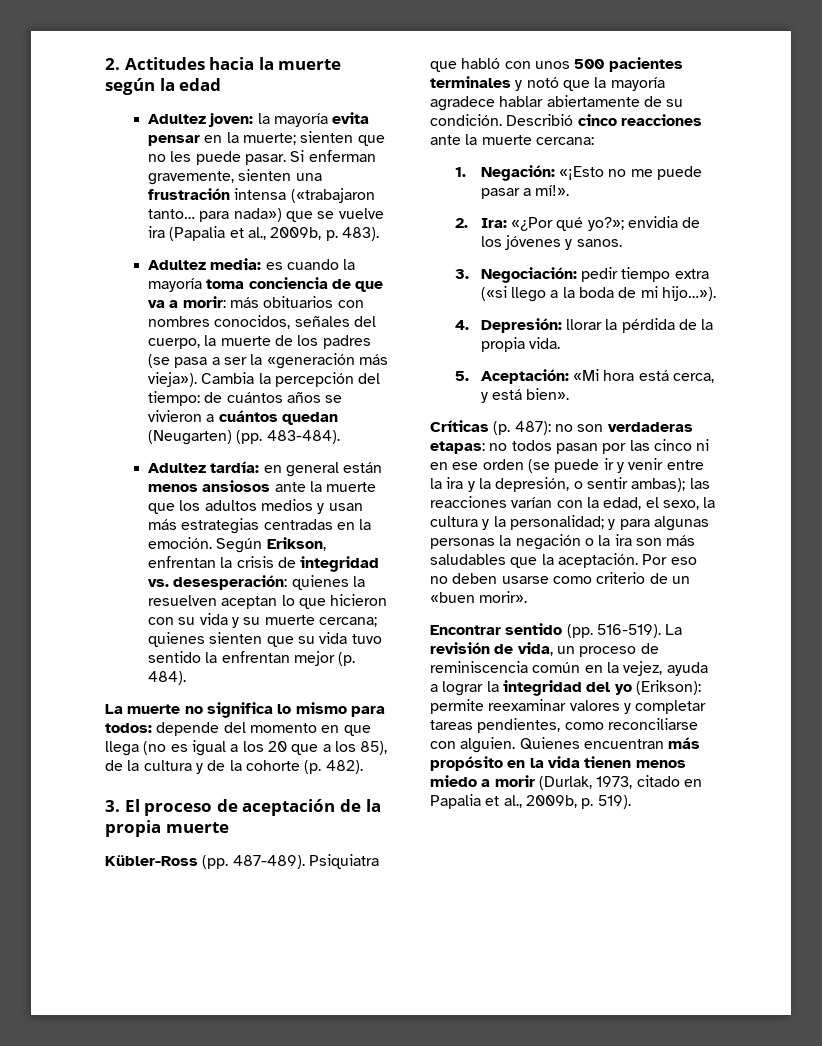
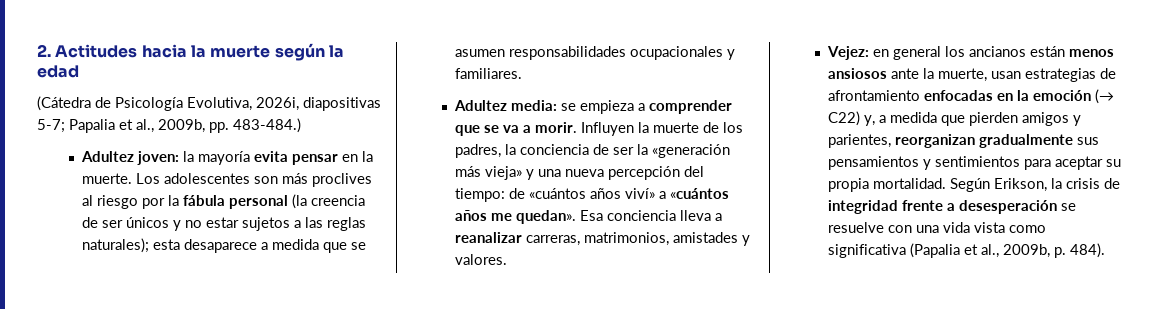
+ (Cátedra de Psicología Evolutiva, 2026i, diapositivas 5-7; Papalia et al., 2009b, pp. 483-484.)
- Adultez joven: la mayoría evita pensar en la muerte; sienten que no les puede pasar. Si enferman gravemente, sienten una frustración intensa («trabajaron tanto… para nada») que se vuelve ira (Papalia et al., 2009b, p. 483).
- Adultez media: es cuando la mayoría toma conciencia de que va a morir: más obituarios con nombres conocidos, señales del cuerpo, la muerte de los padres (se pasa a ser la «generación más vieja»). Cambia la percepción del tiempo: de cuántos años se vivieron a cuántos quedan (Neugarten) (pp. 483-484).
- Adultez tardía: en general están menos ansiosos ante la muerte que los adultos medios y usan más estrategias centradas en la emoción. Según Erikson, enfrentan la crisis de integridad vs. desesperación: quienes la resuelven aceptan lo que hicieron con su vida y su muerte cercana; quienes sienten que su vida tuvo sentido la enfrentan mejor (p. 484).
- La muerte no significa lo mismo para todos: depende del momento en que llega (no es igual a los 20 que a los 85), de la cultura y de la cohorte (p. 482).
- 3. El proceso de aceptación de la propia muerte
- Kübler-Ross (pp. 487-489). Psiquiatra que habló con unos 500 pacientes terminales y notó que la mayoría agradece hablar abiertamente de su condición. Describió cinco reacciones ante la muerte cercana:
- 1. Negación: «¡Esto no me puede pasar a mí!».
- 2. Ira: «¿Por qué yo?»; envidia de los jóvenes y sanos.
- 3. Negociación: pedir tiempo extra («si llego a la boda de mi hijo…»).
- 4. Depresión: llorar la pérdida de la propia vida.
- 5. Aceptación: «Mi hora está cerca, y está bien».
- Críticas (p. 487): no son verdaderas etapas: no todos pasan por las cinco ni en ese orden (se puede ir y venir entre la ira y la depresión, o sentir ambas); las reacciones varían con la edad, el sexo, la cultura y la personalidad; y para algunas personas la negación o la ira son más saludables que la aceptación. Por eso no deben usarse como criterio de un «buen morir».
- Encontrar sentido (pp. 516-519). La revisión de vida, un proceso de reminiscencia común en la vejez, ayuda a lograr la integridad del yo (Erikson): permite reexaminar valores y completar tareas pendientes, como reconciliarse con alguien. Quienes encuentran más propósito en la vida tienen menos miedo a morir (Durlak, 1973, citado en Papalia et al., 2009b, p. 519).
+ Adultez joven: la mayoría evita pensar en la muerte. Los adolescentes son más proclives al riesgo por la fábula personal (la creencia de ser únicos y no estar sujetos a las reglas naturales); esta desaparece a medida que se asumen responsabilidades ocupacionales y familiares.
+ Adultez media: se empieza a comprender que se va a morir. Influyen la muerte de los padres, la conciencia de ser la «generación más vieja» y una nueva percepción del tiempo: de «cuántos años viví» a «cuántos años me quedan». Esa conciencia lleva a reanalizar carreras, matrimonios, amistades y valores.
+ Vejez: en general los ancianos están menos ansiosos ante la muerte, usan estrategias de afrontamiento enfocadas en la emoción (→ C22) y, a medida que pierden amigos y parientes, reorganizan gradualmente sus pensamientos y sentimientos para aceptar su propia mortalidad. Según Erikson, la crisis de integridad frente a desesperación se resuelve con una vida vista como significativa (Papalia et al., 2009b, p. 484).

